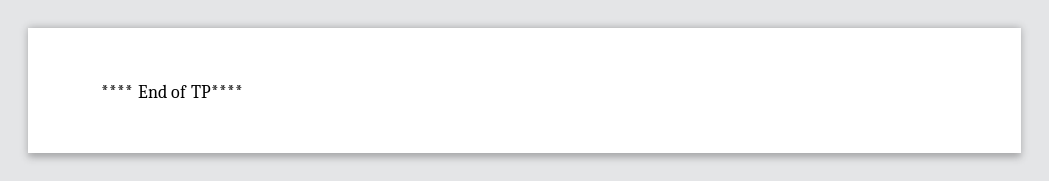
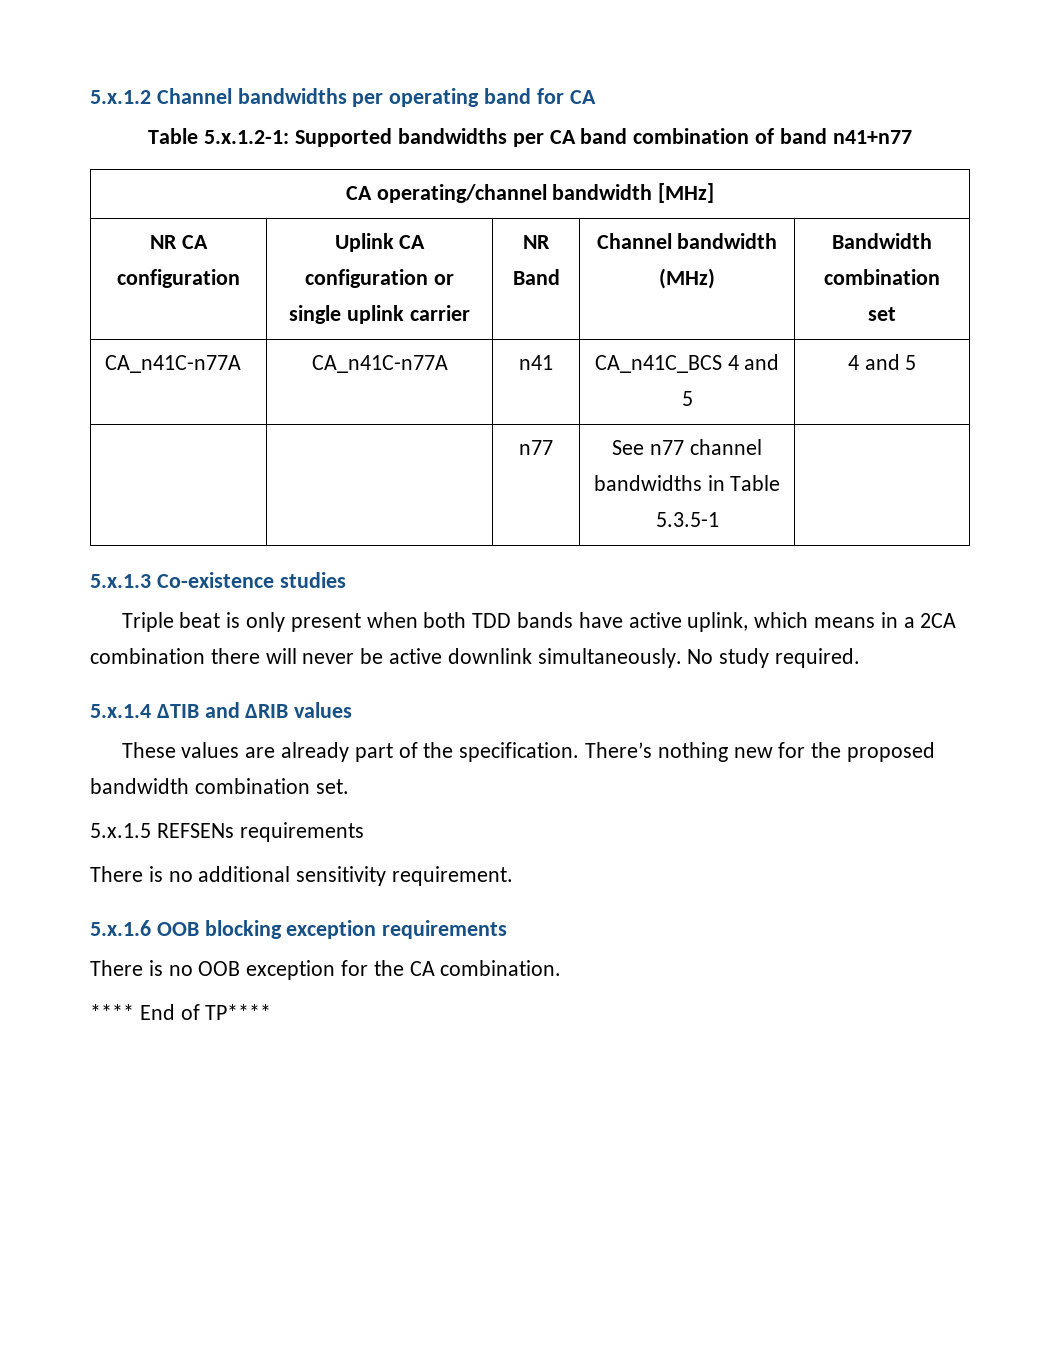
+ 5.x.1.2 Channel bandwidths per operating band for CA
+ Table 5.x.1.2-1: Supported bandwidths per CA band combination of band n41+n77
+ CA operating/channel bandwidth [MHz]
+ NR CA configuration | Uplink CA configuration or single uplink carrier | NR Band | Channel bandwidth (MHz) | Bandwidth combination set
+ CA_n41C-n77A | CA_n41C-n77A | n41 | CA_n41C_BCS 4 and 5 | 4 and 5
+ | | n77 | See n77 channel bandwidths in Table 5.3.5-1 |
+ 5.x.1.3 Co-existence studies
+ Triple beat is only present when both TDD bands have active uplink, which means in a 2CA combination there will never be active downlink simultaneously. No study required.
+ 5.x.1.4 ∆TIB and ∆RIB values
+ These values are already part of the specification. There’s nothing new for the proposed bandwidth combination set.
+ 5.x.1.5 REFSENs requirements
+ There is no additional sensitivity requirement.
+ 5.x.1.6 OOB blocking exception requirements
+ There is no OOB exception for the CA combination.

